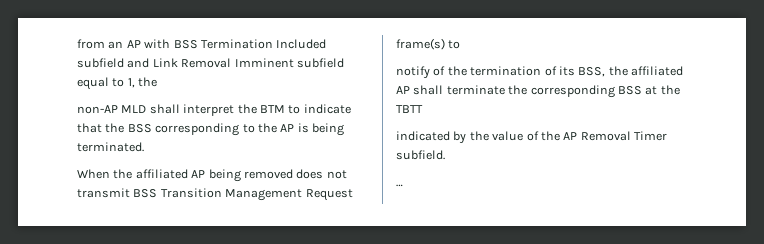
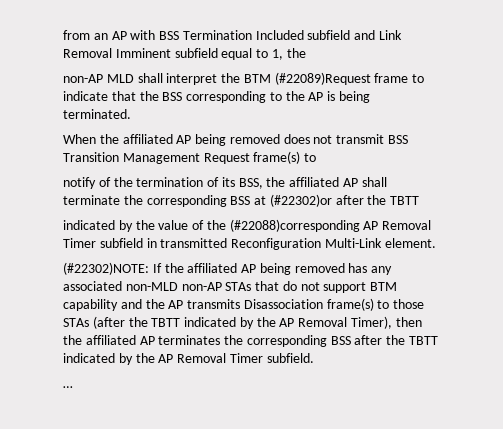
- non-AP MLD shall interpret the BTM to indicate that the BSS corresponding to the AP is being terminated.
+ non-AP MLD shall interpret the BTM (#22089)Request frame to indicate that the BSS corresponding to the AP is being terminated.
- notify of the termination of its BSS, the affiliated AP shall terminate the corresponding BSS at the TBTT
+ notify of the termination of its BSS, the affiliated AP shall terminate the corresponding BSS at (#22302)or after the TBTT
- indicated by the value of the AP Removal Timer subfield.
+ indicated by the value of the (#22088)corresponding AP Removal Timer subfield in transmitted Reconfiguration Multi-Link element.
+ (#22302)NOTE: If the affiliated AP being removed has any associated non-MLD non-AP STAs that do not support BTM capability and the AP transmits Disassociation frame(s) to those STAs (after the TBTT indicated by the AP Removal Timer), then the affiliated AP terminates the corresponding BSS after the TBTT indicated by the AP Removal Timer subfield.

